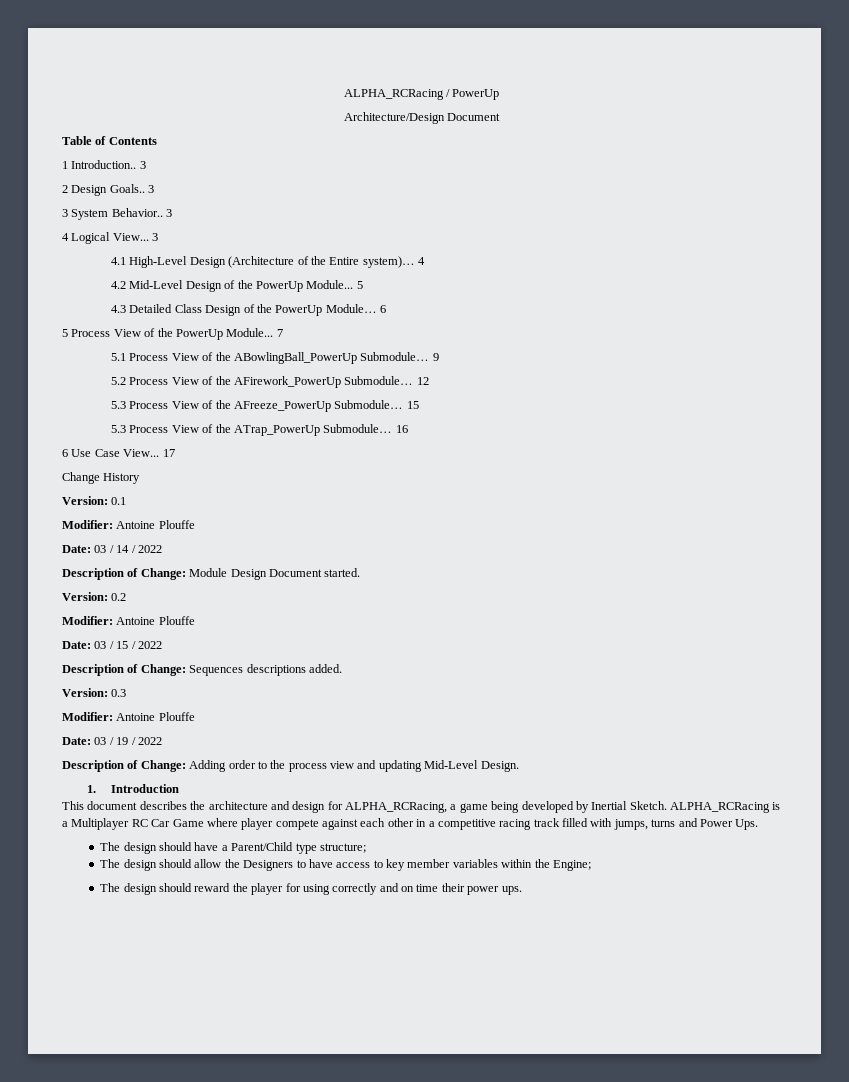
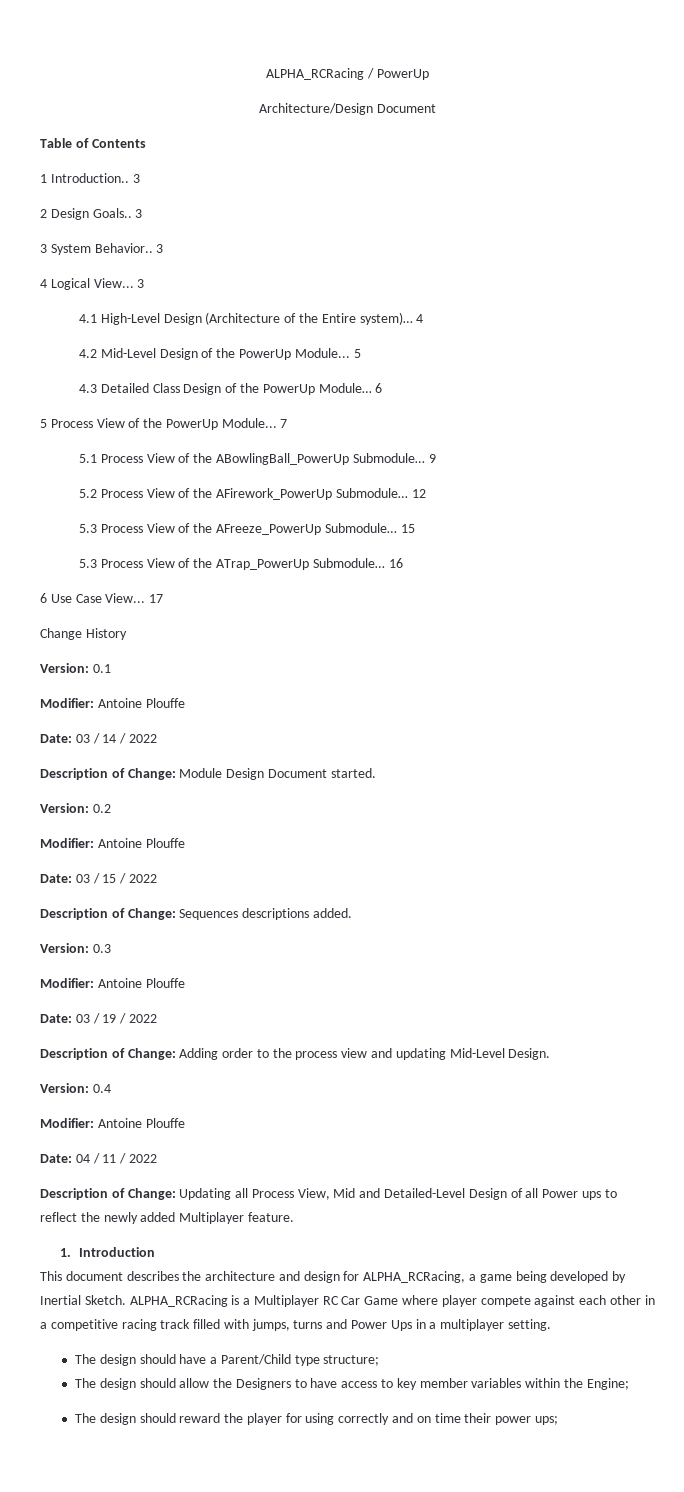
+ Version: 0.4
+ Modifier: Antoine Plouffe
+ Date: 04 / 11 / 2022
+ Description of Change: Updating all Process View, Mid and Detailed-Level Design of all Power ups to reflect the newly added Multiplayer feature.
- ALPHA_RCRacing is a Multiplayer RC Car Game where player compete against each other in a competitive racing track filled with jumps, turns and Power Ups.
+ ALPHA_RCRacing is a Multiplayer RC Car Game where player compete against each other in a competitive racing track filled with jumps, turns and Power Ups in a multiplayer setting.
- The design should reward the player for using correctly and on time their power ups.
+ The design should reward the player for using correctly and on time their power ups;

